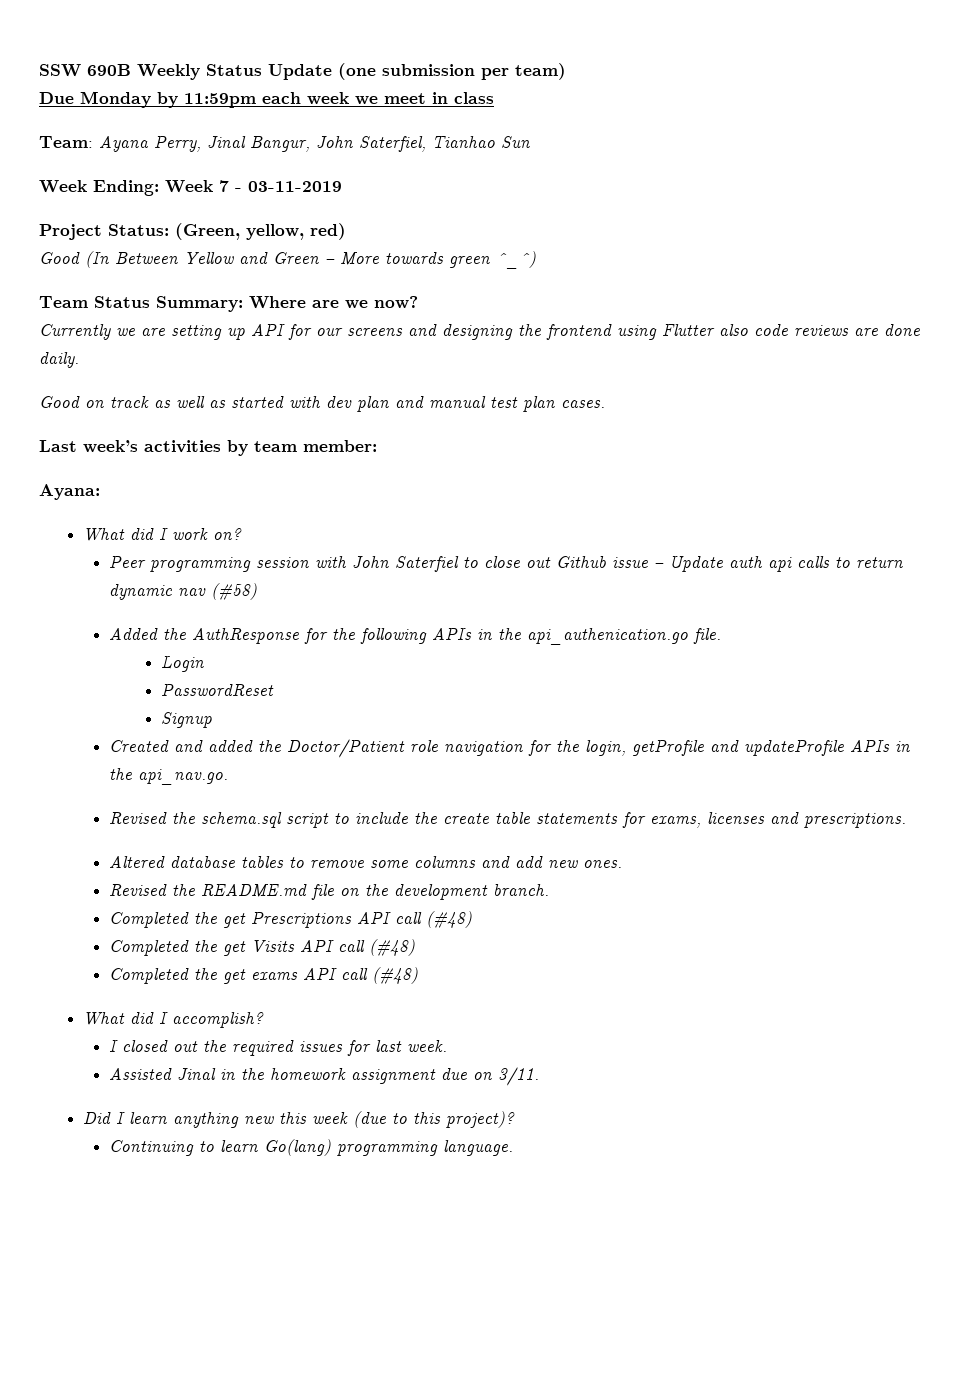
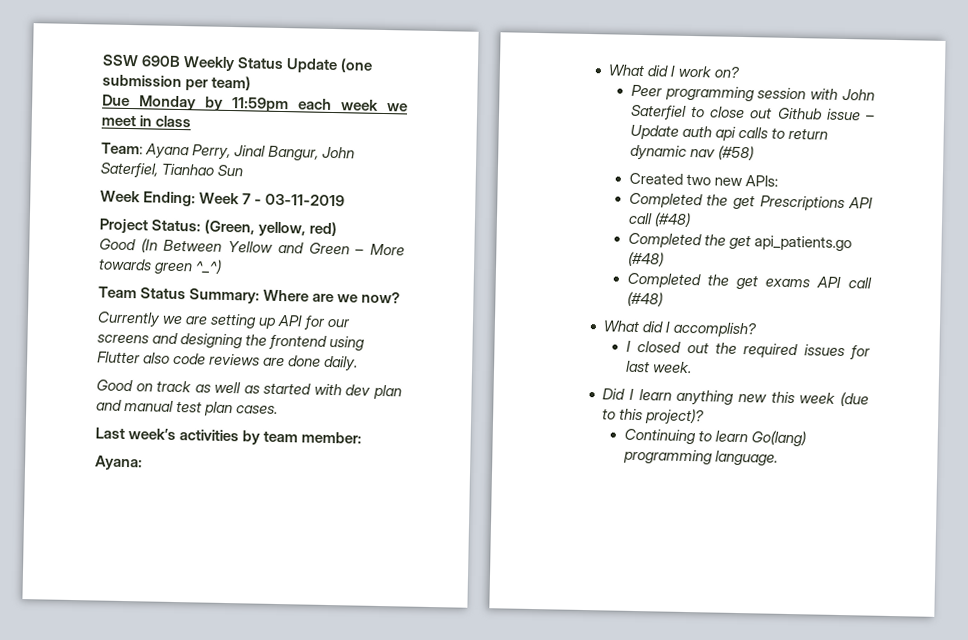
- Added the AuthResponse for the following APIs in the api_authenication.go file.
- Login
- PasswordReset
- Signup
- Created and added the Doctor/Patient role navigation for the login, getProfile and updateProfile APIs in the api_nav.go.
- Revised the schema.sql script to include the create table statements for exams, licenses and prescriptions.
- Altered database tables to remove some columns and add new ones.
- Revised the README.md file on the development branch.
+ Created two new APIs:
- Completed the get Visits API call (#48)
+ Completed the get api_patients.go (#48)
- Assisted Jinal in the homework assignment due on 3/11.

